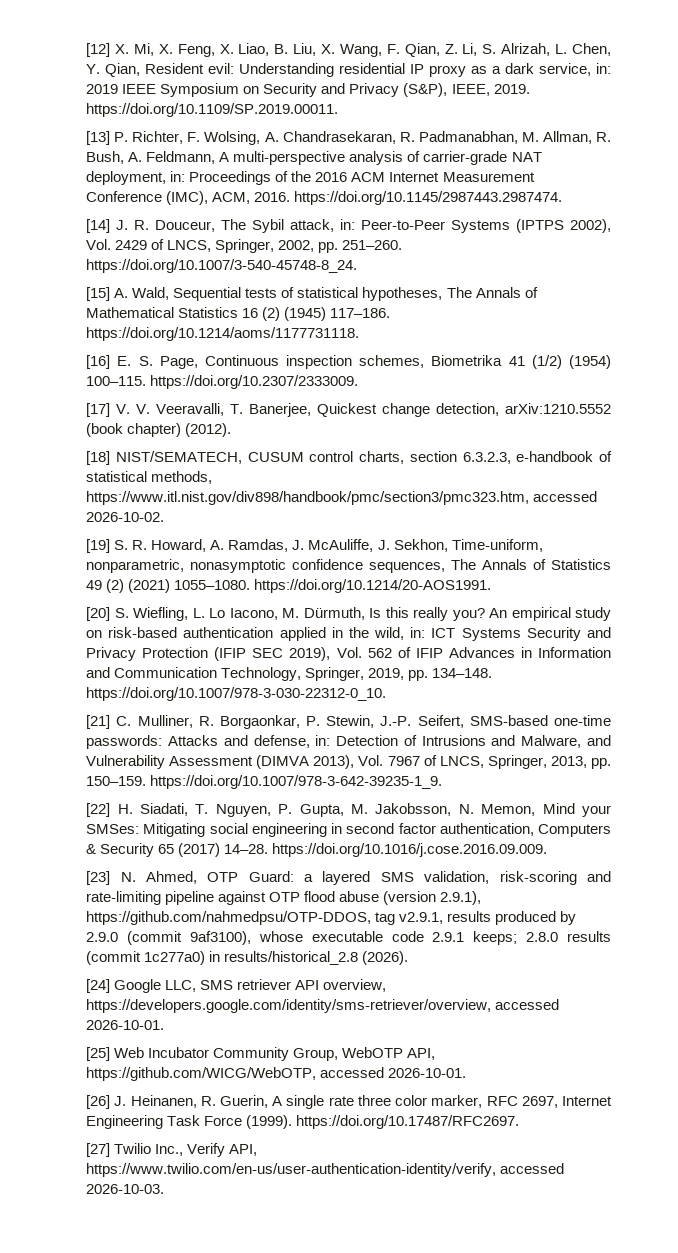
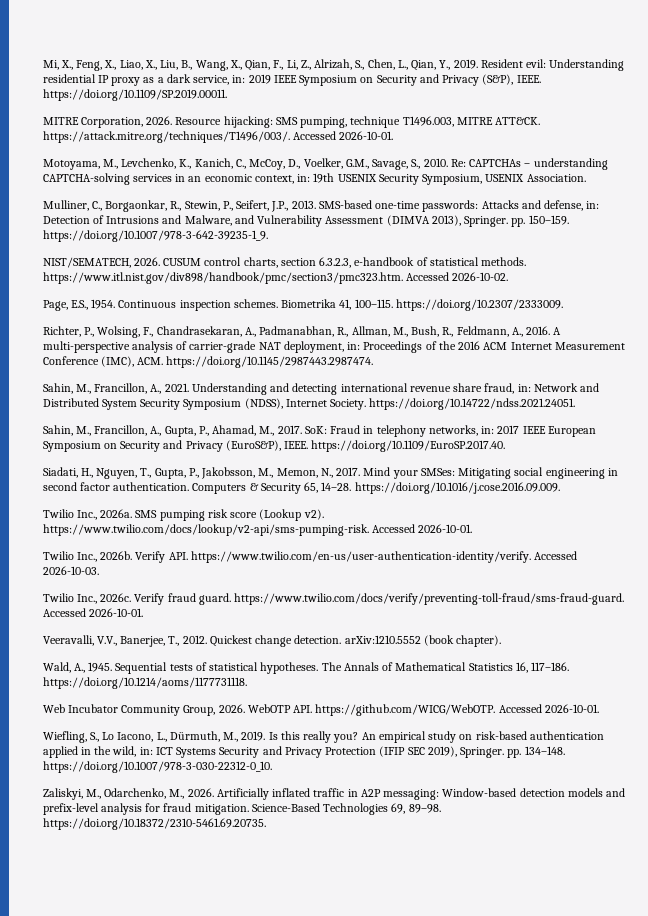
- [12] X. Mi, X. Feng, X. Liao, B. Liu, X. Wang, F. Qian, Z. Li, S. Alrizah, L. Chen, Y. Qian, Resident evil: Understanding residential IP proxy as a dark service, in: 2019 IEEE Symposium on Security and Privacy (S&P), IEEE, 2019. https://doi.org/10.1109/SP.2019.00011.
+ Mi, X., Feng, X., Liao, X., Liu, B., Wang, X., Qian, F., Li, Z., Alrizah, S., Chen, L., Qian, Y., 2019. Resident evil: Understanding residential IP proxy as a dark service, in: 2019 IEEE Symposium on Security and Privacy (S&P), IEEE. https://doi.org/10.1109/SP.2019.00011.
- [13] P. Richter, F. Wolsing, A. Chandrasekaran, R. Padmanabhan, M. Allman, R. Bush, A. Feldmann, A multi-perspective analysis of carrier-grade NAT deployment, in: Proceedings of the 2016 ACM Internet Measurement Conference (IMC), ACM, 2016. https://doi.org/10.1145/2987443.2987474.
+ MITRE Corporation, 2026. Resource hijacking: SMS pumping, technique T1496.003, MITRE ATT&CK. https://attack.mitre.org/techniques/T1496/003/. Accessed 2026-10-01.
+ Motoyama, M., Levchenko, K., Kanich, C., McCoy, D., Voelker, G.M., Savage, S., 2010. Re: CAPTCHAs – understanding CAPTCHA-solving services in an economic context, in: 19th USENIX Security Symposium, USENIX Association.
+ Mulliner, C., Borgaonkar, R., Stewin, P., Seifert, J.P., 2013. SMS-based one-time passwords: Attacks and defense, in: Detection of Intrusions and Malware, and Vulnerability Assessment (DIMVA 2013), Springer. pp. 150–159. https://doi.org/10.1007/978-3-642-39235-1_9.
+ NIST/SEMATECH, 2026. CUSUM control charts, section 6.3.2.3, e-handbook of statistical methods. https://www.itl.nist.gov/div898/handbook/pmc/section3/pmc323.htm. Accessed 2026-10-02.
+ Page, E.S., 1954. Continuous inspection schemes. Biometrika 41, 100–115. https://doi.org/10.2307/2333009.
+ Richter, P., Wolsing, F., Chandrasekaran, A., Padmanabhan, R., Allman, M., Bush, R., Feldmann, A., 2016. A multi-perspective analysis of carrier-grade NAT deployment, in: Proceedings of the 2016 ACM Internet Measurement Conference (IMC), ACM. https://doi.org/10.1145/2987443.2987474.
- [14] J. R. Douceur, The Sybil attack, in: Peer-to-Peer Systems (IPTPS 2002), Vol. 2429 of LNCS, Springer, 2002, pp. 251–260. https://doi.org/10.1007/3-540-45748-8_24.
- [15] A. Wald, Sequential tests of statistical hypotheses, The Annals of Mathematical Statistics 16 (2) (1945) 117–186. https://doi.org/10.1214/aoms/1177731118.
+ Sahin, M., Francillon, A., 2021. Understanding and detecting international revenue share fraud, in: Network and Distributed System Security Symposium (NDSS), Internet Society. https://doi.org/10.14722/ndss.2021.24051.
+ Sahin, M., Francillon, A., Gupta, P., Ahamad, M., 2017. SoK: Fraud in telephony networks, in: 2017 IEEE European Symposium on Security and Privacy (EuroS&P), IEEE. https://doi.org/10.1109/EuroSP.2017.40.
+ Siadati, H., Nguyen, T., Gupta, P., Jakobsson, M., Memon, N., 2017. Mind your SMSes: Mitigating social engineering in second factor authentication. Computers & Security 65, 14–28. https://doi.org/10.1016/j.cose.2016.09.009.
+ Twilio Inc., 2026a. SMS pumping risk score (Lookup v2). https://www.twilio.com/docs/lookup/v2-api/sms-pumping-risk. Accessed 2026-10-01.
+ Twilio Inc., 2026b. Verify API. https://www.twilio.com/en-us/user-authentication-identity/verify. Accessed 2026-10-03.
+ Twilio Inc., 2026c. Verify fraud guard. https://www.twilio.com/docs/verify/preventing-toll-fraud/sms-fraud-guard. Accessed 2026-10-01.
+ Veeravalli, V.V., Banerjee, T., 2012. Quickest change detection. arXiv:1210.5552 (book chapter).
+ Wald, A., 1945. Sequential tests of statistical hypotheses. The Annals of Mathematical Statistics 16, 117–186. https://doi.org/10.1214/aoms/1177731118.
- [16] E. S. Page, Continuous inspection schemes, Biometrika 41 (1/2) (1954) 100–115. https://doi.org/10.2307/2333009.
- [17] V. V. Veeravalli, T. Banerjee, Quickest change detection, arXiv:1210.5552 (book chapter) (2012).
- [18] NIST/SEMATECH, CUSUM control charts, section 6.3.2.3, e-handbook of statistical methods, https://www.itl.nist.gov/div898/handbook/pmc/section3/pmc323.htm, accessed 2026-10-02.
- [19] S. R. Howard, A. Ramdas, J. McAuliffe, J. Sekhon, Time-uniform, nonparametric, nonasymptotic confidence sequences, The Annals of Statistics 49 (2) (2021) 1055–1080. https://doi.org/10.1214/20-AOS1991.
- [20] S. Wiefling, L. Lo Iacono, M. Dürmuth, Is this really you?
+ Web Incubator Community Group, 2026. WebOTP API. https://github.com/WICG/WebOTP. Accessed 2026-10-01.
+ Wiefling, S., Lo Iacono, L., Dürmuth, M., 2019. Is this really you?
- An empirical study on risk-based authentication applied in the wild, in: ICT Systems Security and Privacy Protection (IFIP SEC 2019), Vol. 562 of IFIP Advances in Information and Communication Technology, Springer, 2019, pp. 134–148. https://doi.org/10.1007/978-3-030-22312-0_10.
- [21] C. Mulliner, R. Borgaonkar, P. Stewin, J.-P. Seifert, SMS-based one-time passwords: Attacks and defense, in: Detection of Intrusions and Malware, and Vulnerability Assessment (DIMVA 2013), Vol. 7967 of LNCS, Springer, 2013, pp. 150–159. https://doi.org/10.1007/978-3-642-39235-1_9.
- [22] H. Siadati, T. Nguyen, P. Gupta, M. Jakobsson, N. Memon, Mind your SMSes: Mitigating social engineering in second factor authentication, Computers & Security 65 (2017) 14–28. https://doi.org/10.1016/j.cose.2016.09.009.
- [23] N. Ahmed, OTP Guard: a layered SMS validation, risk-scoring and rate-limiting pipeline against OTP flood abuse (version 2.9.1), https://github.com/nahmedpsu/OTP-DDOS, tag v2.9.1, results produced by 2.9.0 (commit 9af3100), whose executable code 2.9.1 keeps; 2.8.0 results (commit 1c277a0) in results/historical_2.8 (2026).
- [24] Google LLC, SMS retriever API overview, https://developers.google.com/identity/sms-retriever/overview, accessed 2026-10-01.
- [25] Web Incubator Community Group, WebOTP API, https://github.com/WICG/WebOTP, accessed 2026-10-01.
- [26] J. Heinanen, R. Guerin, A single rate three color marker, RFC 2697, Internet Engineering Task Force (1999). https://doi.org/10.17487/RFC2697.
- [27] Twilio Inc., Verify API, https://www.twilio.com/en-us/user-authentication-identity/verify, accessed 2026-10-03.
+ An empirical study on risk-based authentication applied in the wild, in: ICT Systems Security and Privacy Protection (IFIP SEC 2019), Springer. pp. 134–148. https://doi.org/10.1007/978-3-030-22312-0_10.
+ Zaliskyi, M., Odarchenko, M., 2026. Artificially inflated traffic in A2P messaging: Window-based detection models and prefix-level analysis for fraud mitigation. Science-Based Technologies 69, 89–98. https://doi.org/10.18372/2310-5461.69.20735.

